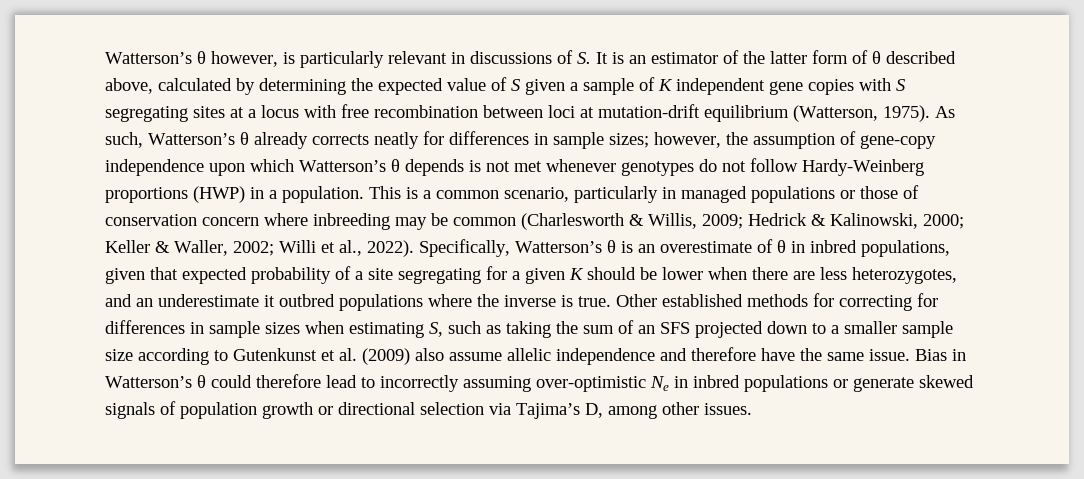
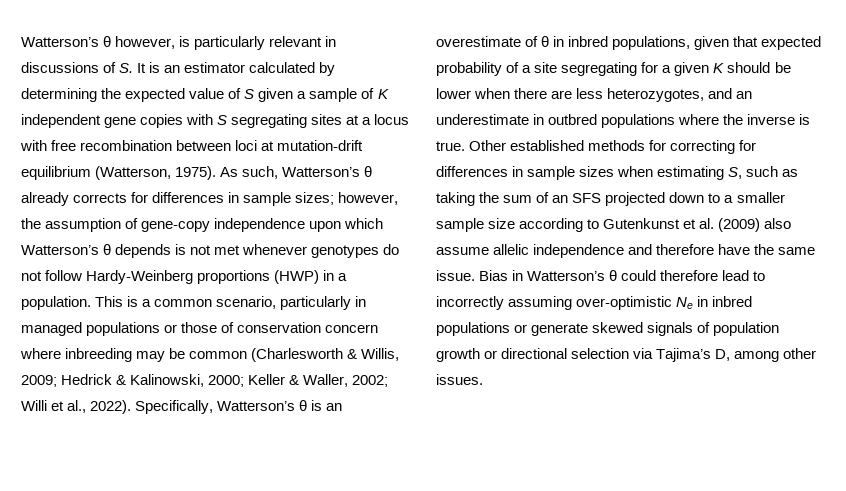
- Watterson’s θ however, is particularly relevant in discussions of S. It is an estimator of the latter form of θ described above, calculated by determining the expected value of S given a sample of K independent gene copies with S segregating sites at a locus with free recombination between loci at mutation-drift equilibrium (Watterson, 1975).
+ Watterson’s θ however, is particularly relevant in discussions of S. It is an estimator calculated by determining the expected value of S given a sample of K independent gene copies with S segregating sites at a locus with free recombination between loci at mutation-drift equilibrium (Watterson, 1975).
- As such, Watterson’s θ already corrects neatly for differences in sample sizes; however, the assumption of gene-copy independence upon which Watterson’s θ depends is not met whenever genotypes do not follow Hardy-Weinberg proportions (HWP) in a population.
+ As such, Watterson’s θ already corrects for differences in sample sizes; however, the assumption of gene-copy independence upon which Watterson’s θ depends is not met whenever genotypes do not follow Hardy-Weinberg proportions (HWP) in a population.
- Specifically, Watterson’s θ is an overestimate of θ in inbred populations, given that expected probability of a site segregating for a given K should be lower when there are less heterozygotes, and an underestimate it outbred populations where the inverse is true.
+ Specifically, Watterson’s θ is an overestimate of θ in inbred populations, given that expected probability of a site segregating for a given K should be lower when there are less heterozygotes, and an underestimate in outbred populations where the inverse is true.

